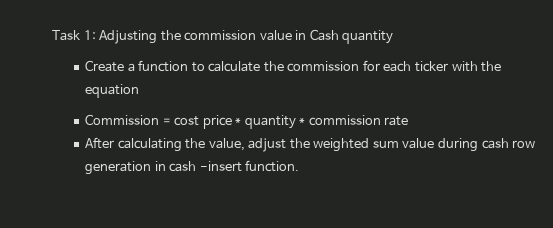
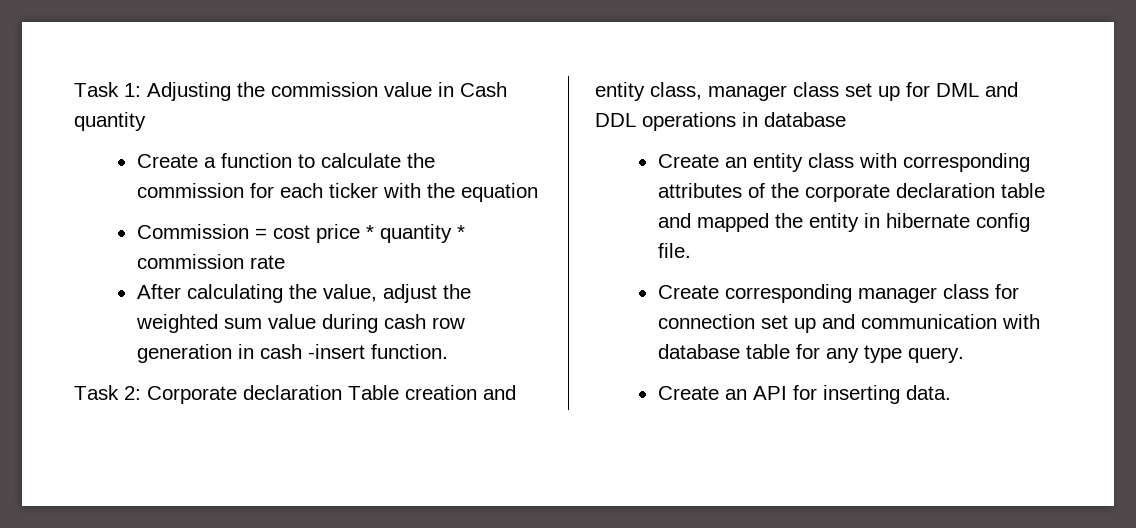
+ Task 2: Corporate declaration Table creation and entity class, manager class set up for DML and DDL operations in database
+ Create an entity class with corresponding attributes of the corporate declaration table and mapped the entity in hibernate config file.
+ Create corresponding manager class for connection set up and communication with database table for any type query.
+ Create an API for inserting data.

